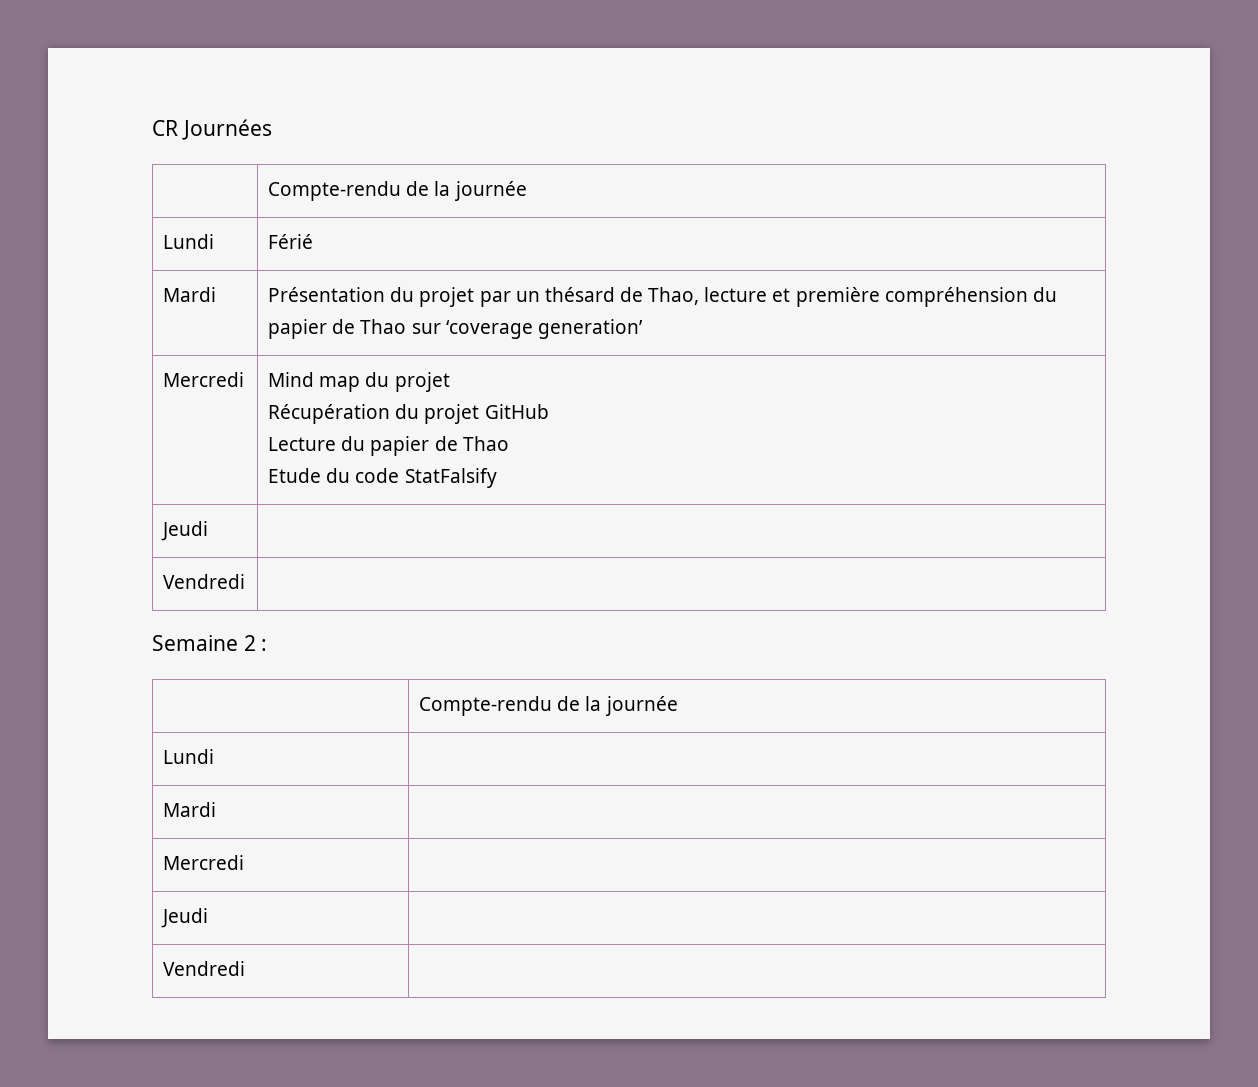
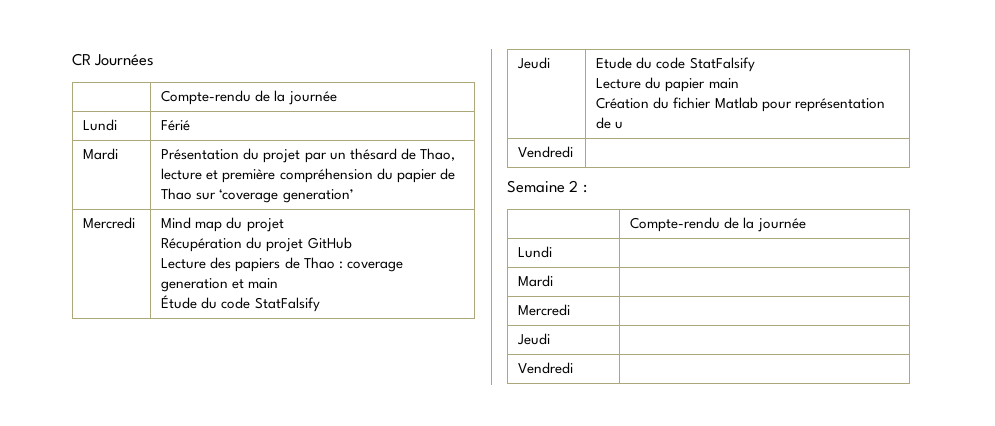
  Mercredi | Mind map du projet
  Récupération du projet GitHub
- Lecture du papier de Thao
- Etude du code StatFalsify
- Jeudi |
+ Lecture des papiers de Thao : coverage generation et main
+ Étude du code StatFalsify
+ Jeudi | Etude du code StatFalsify
+ Lecture du papier main
+ Création du fichier Matlab pour représentation de u

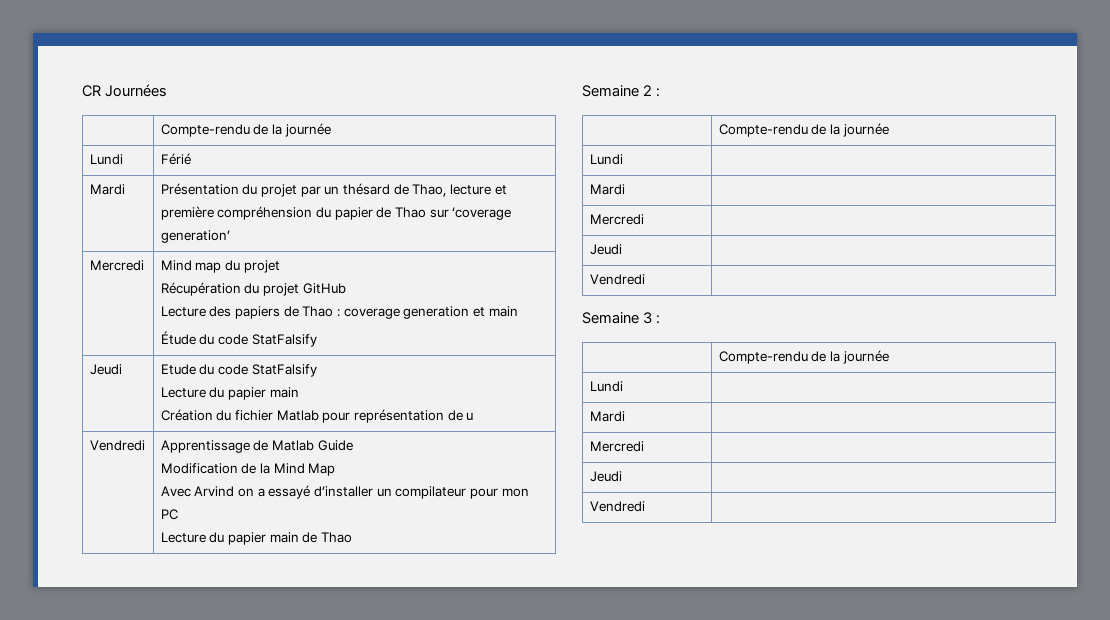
  Jeudi | Etude du code StatFalsify
  Lecture du papier main
  Création du fichier Matlab pour représentation de u
- Vendredi |
+ Vendredi | Apprentissage de Matlab Guide
+ Modification de la Mind Map
+ Avec Arvind on a essayé d’installer un compilateur pour mon PC
+ Lecture du papier main de Thao
+ Semaine 3 :
+ | Compte-rendu de la journée
+ Lundi |
+ Mardi |
+ Mercredi |
+ Jeudi |
+ Vendredi |

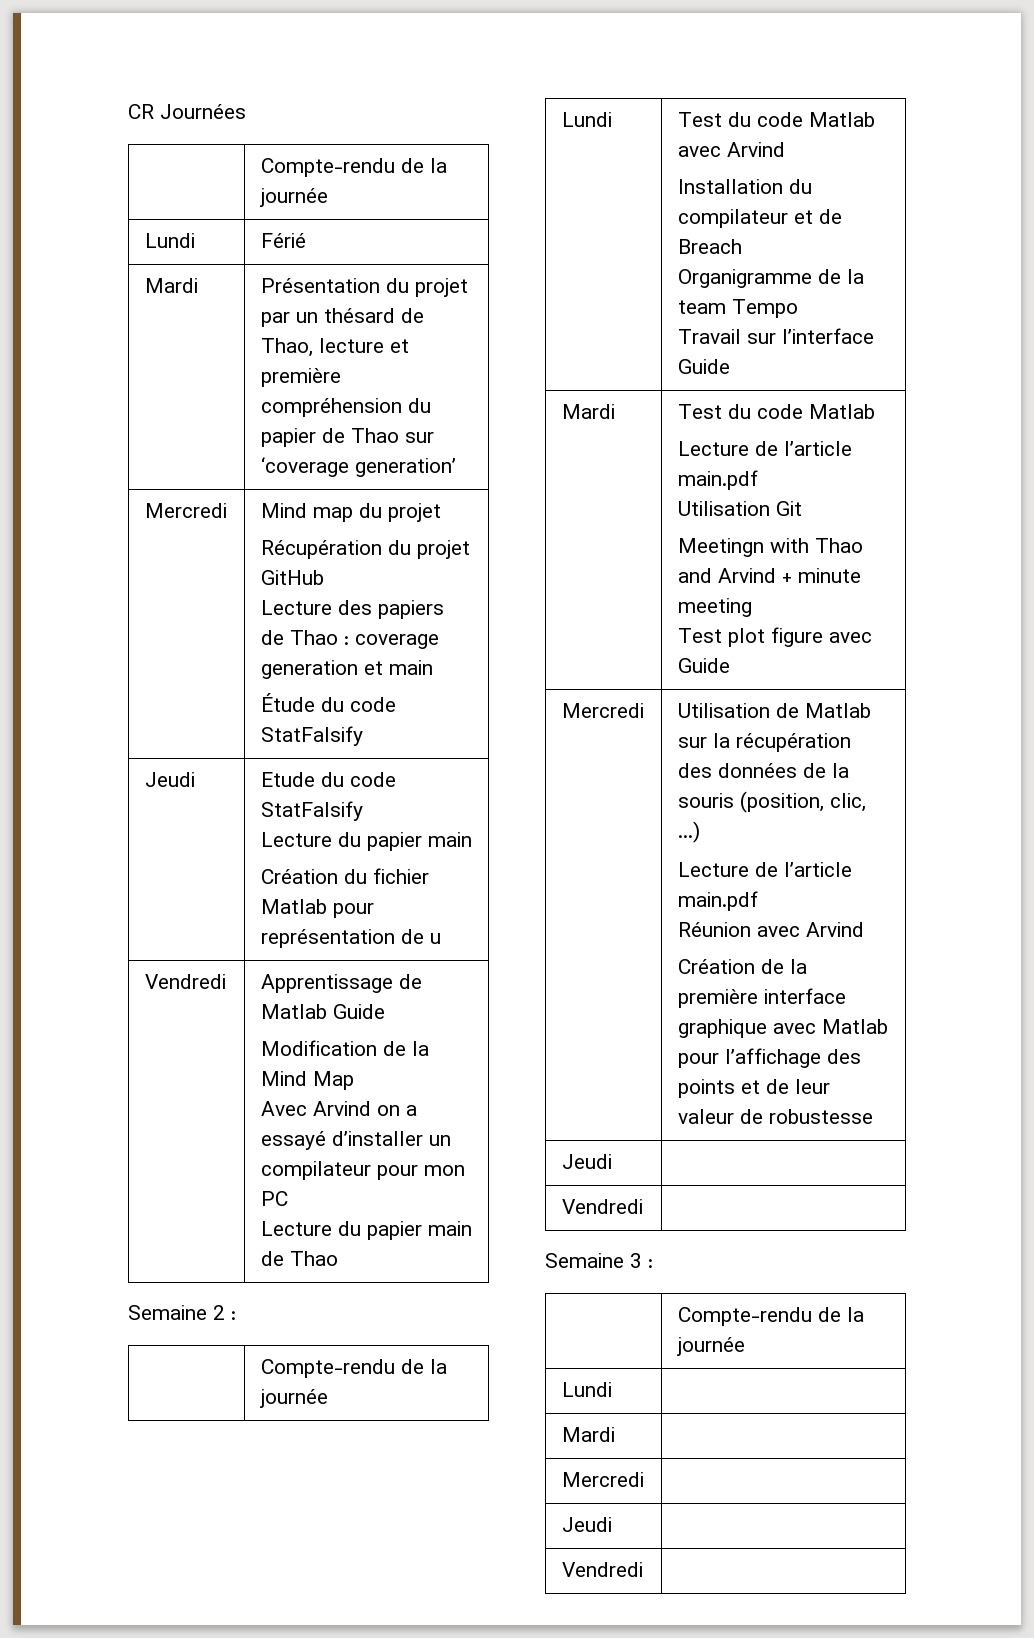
  Semaine 2 :
  | Compte-rendu de la journée
- Lundi |
- Mardi |
- Mercredi |
+ Lundi | Test du code Matlab avec Arvind
+ Installation du compilateur et de Breach
+ Organigramme de la team Tempo
+ Travail sur l’interface Guide
+ Mardi | Test du code Matlab
+ Lecture de l’article main.pdf
+ Utilisation Git
+ Meetingn with Thao and Arvind + minute meeting
+ Test plot figure avec Guide
+ Mercredi | Utilisation de Matlab sur la récupération des données de la souris (position, clic, ...)
+ Lecture de l’article main.pdf
+ Réunion avec Arvind
+ Création de la première interface graphique avec Matlab pour l’affichage des points et de leur valeur de robustesse

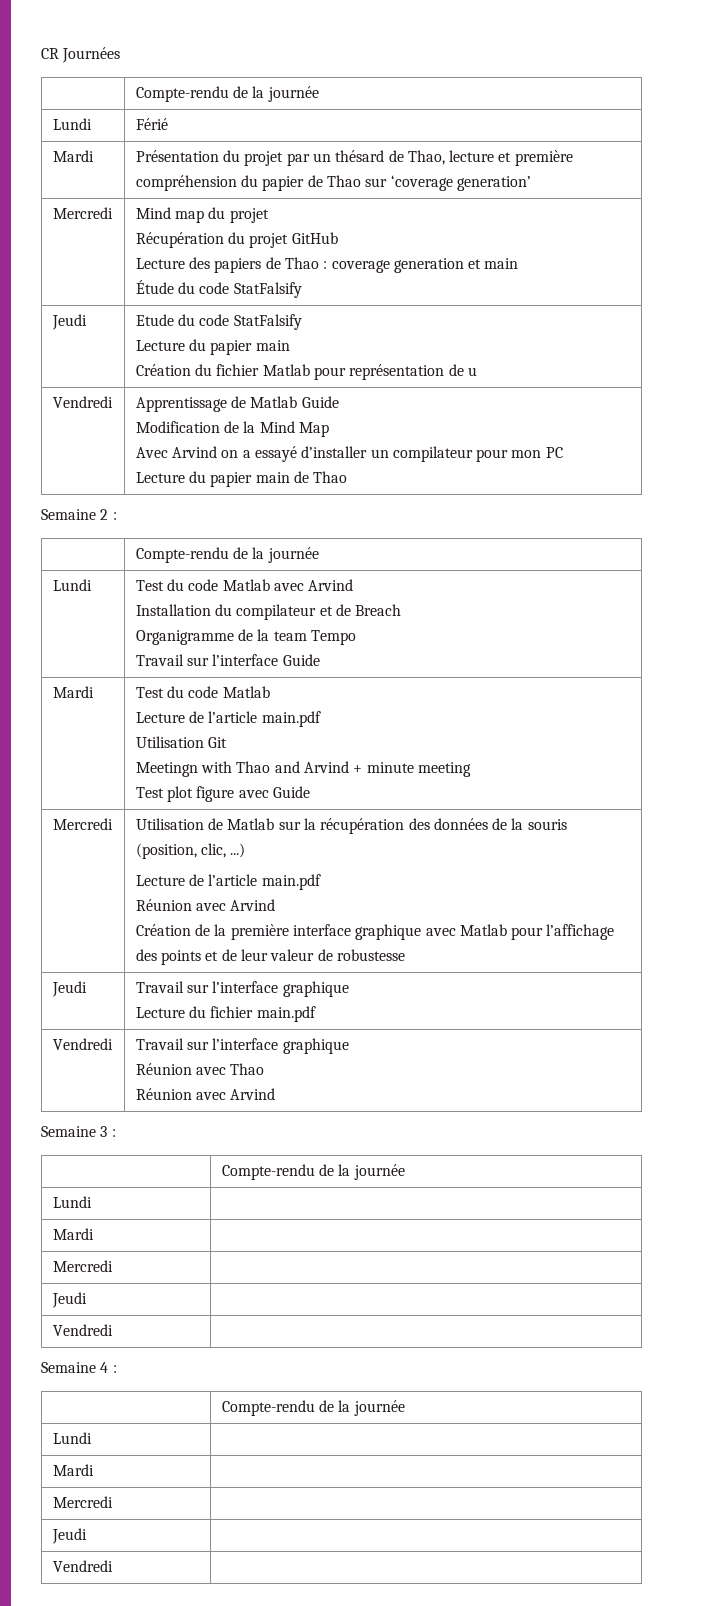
  Mercredi | Utilisation de Matlab sur la récupération des données de la souris (position, clic, ...)
  Lecture de l’article main.pdf
  Réunion avec Arvind
  Création de la première interface graphique avec Matlab pour l’affichage des points et de leur valeur de robustesse
- Jeudi |
- Vendredi |
+ Jeudi | Travail sur l’interface graphique
+ Lecture du fichier main.pdf
+ Vendredi | Travail sur l’interface graphique
+ Réunion avec Thao
+ Réunion avec Arvind
+ Semaine 4 :
+ | Compte-rendu de la journée
+ Lundi |
+ Mardi |
+ Mercredi |
+ Jeudi |
+ Vendredi |

